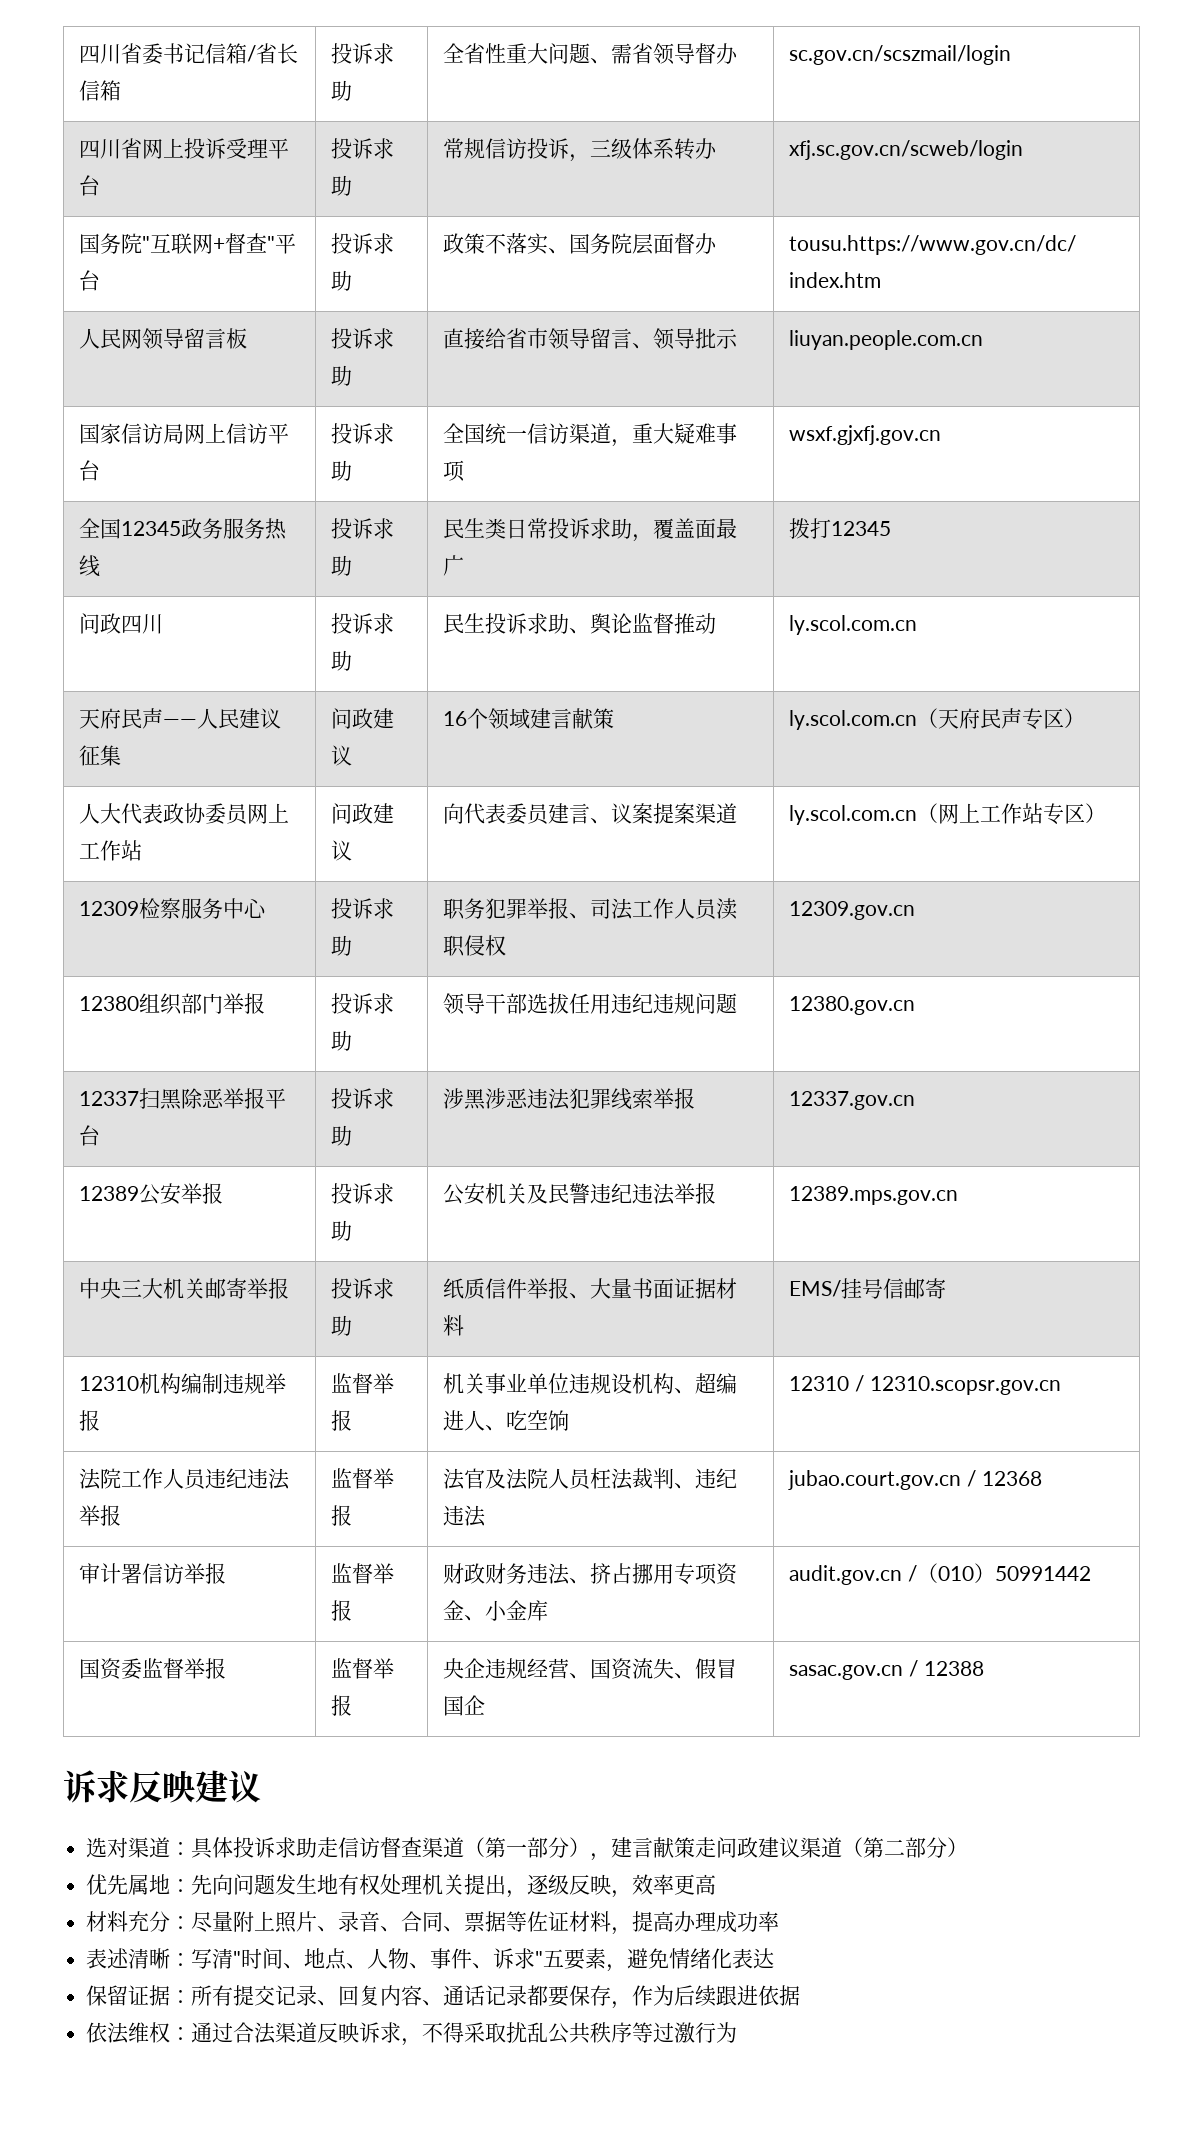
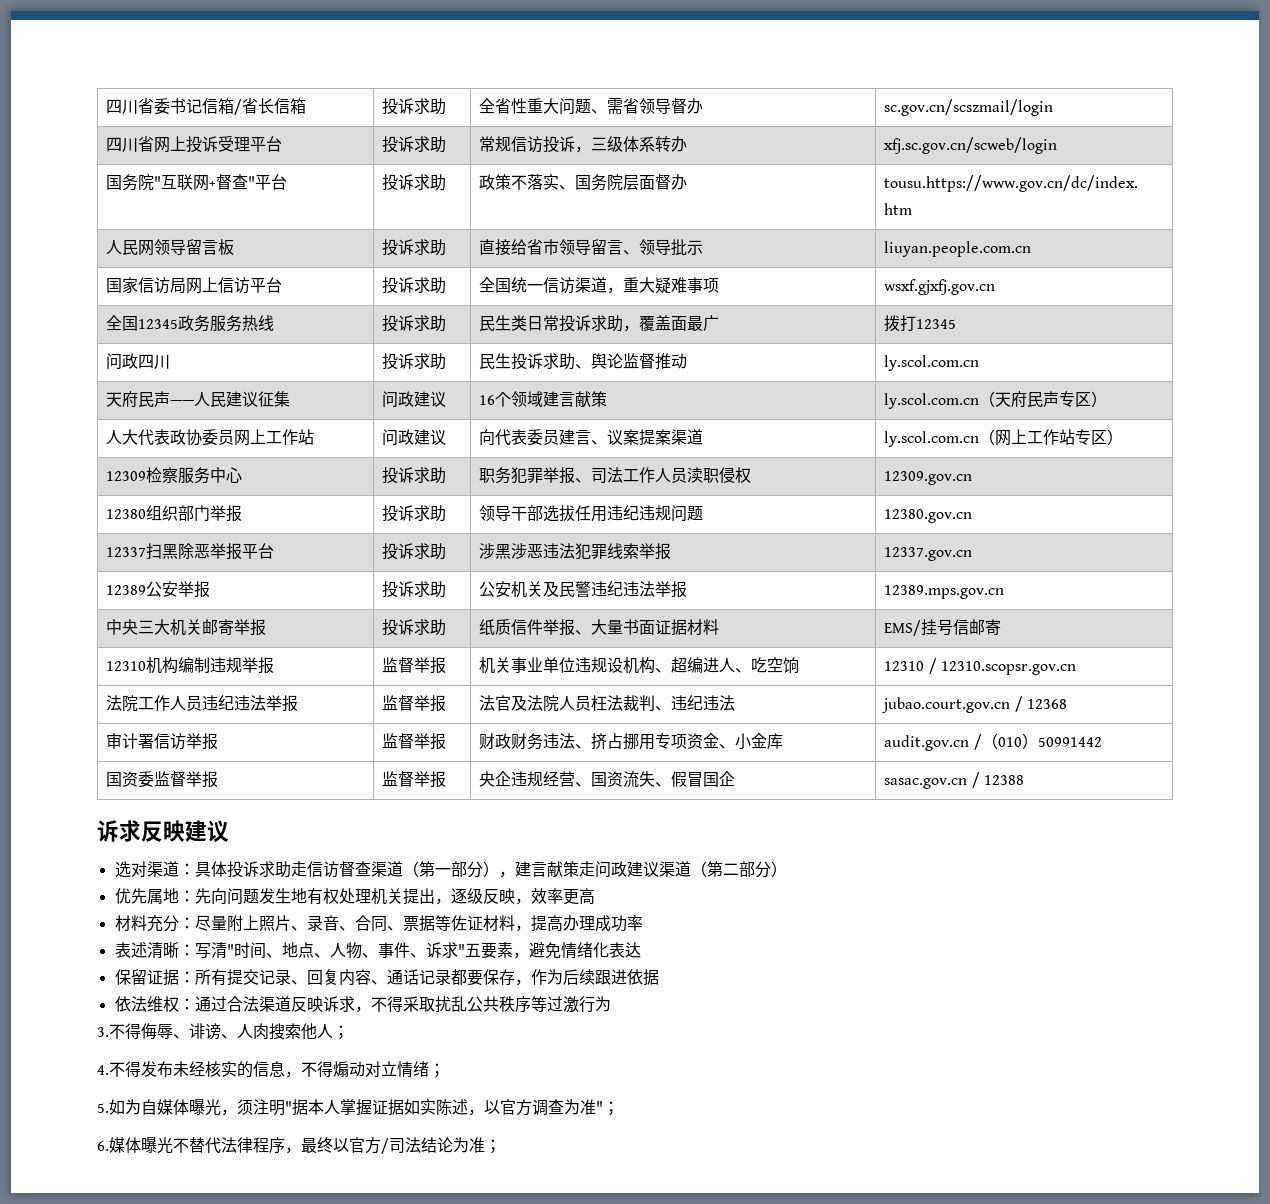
+ 3.不得侮辱、诽谤、人肉搜索他人；
+ 4.不得发布未经核实的信息，不得煽动对立情绪；
+ 5.如为自媒体曝光，须注明"据本人掌握证据如实陈述，以官方调查为准"；
+ 6.媒体曝光不替代法律程序，最终以官方/司法结论为准；

